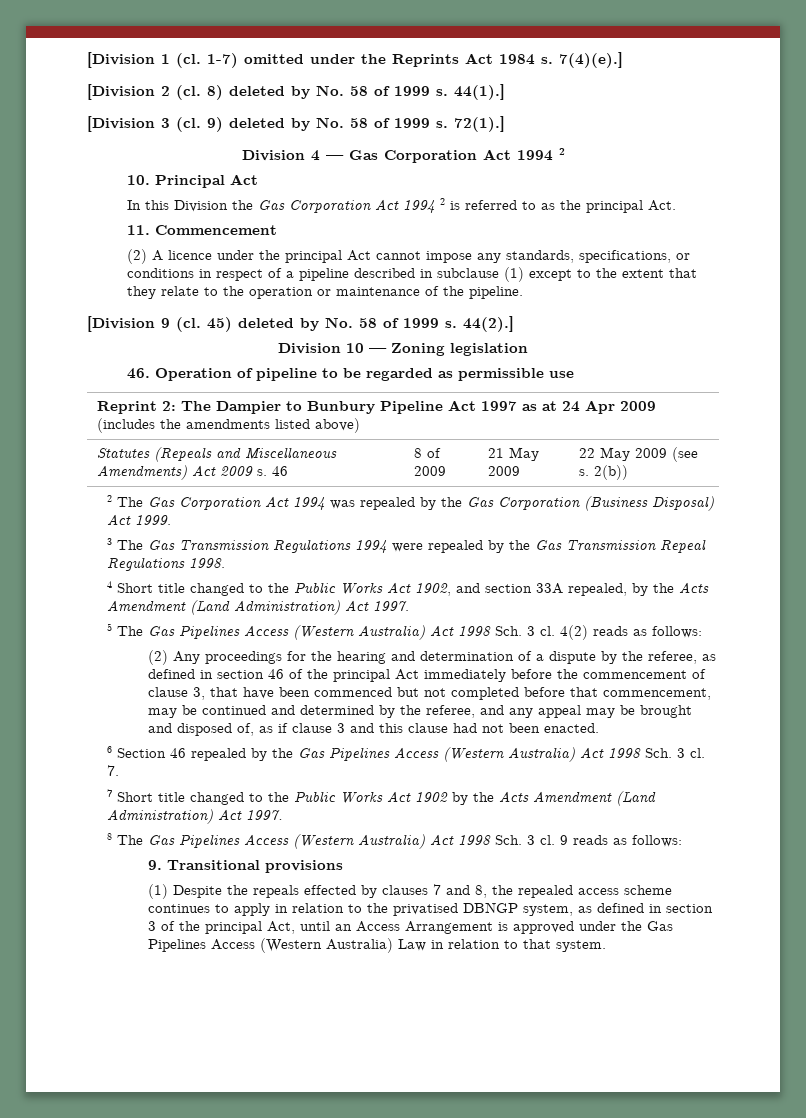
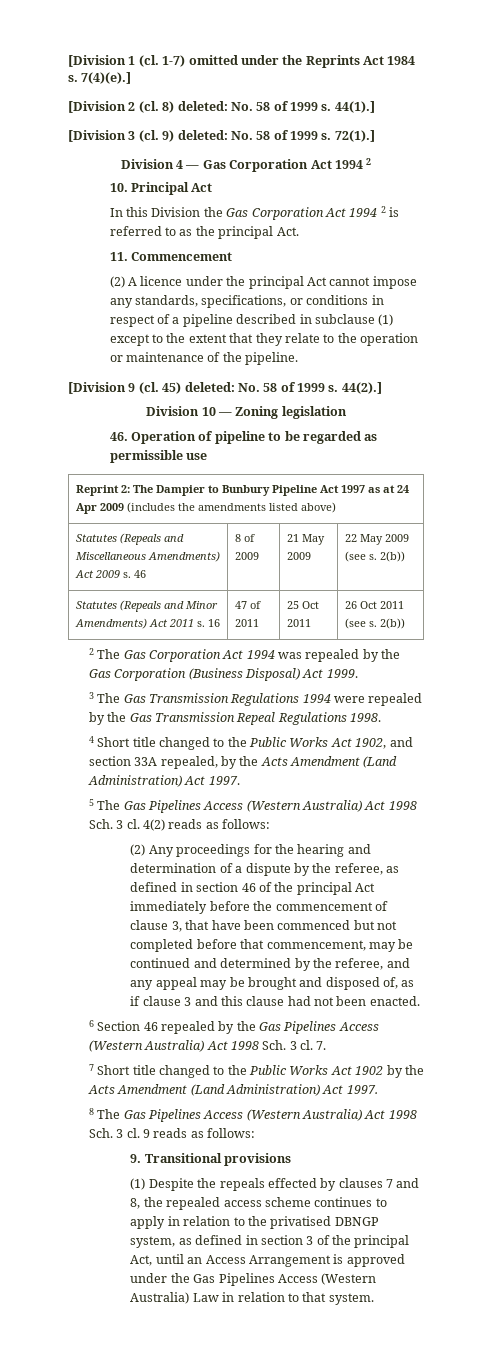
- 8) deleted by No. 58 of 1999 s.
+ 8) deleted: No. 58 of 1999 s.
- 9) deleted by No. 58 of 1999 s.
+ 9) deleted: No. 58 of 1999 s.
- 45) deleted by No. 58 of 1999 s.
+ 45) deleted: No. 58 of 1999 s.
+ Statutes (Repeals and Minor Amendments) Act 2011 s. 16 | 47 of 2011 | 25 Oct 2011 | 26 Oct 2011 (see s. 2(b))

